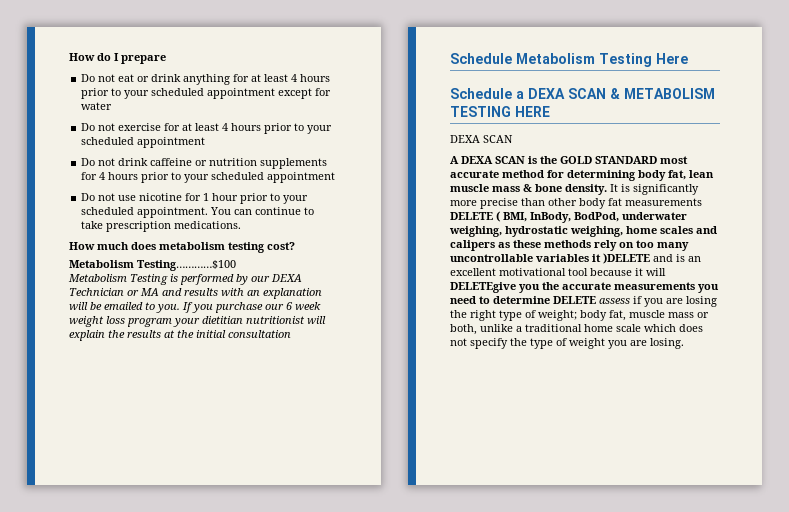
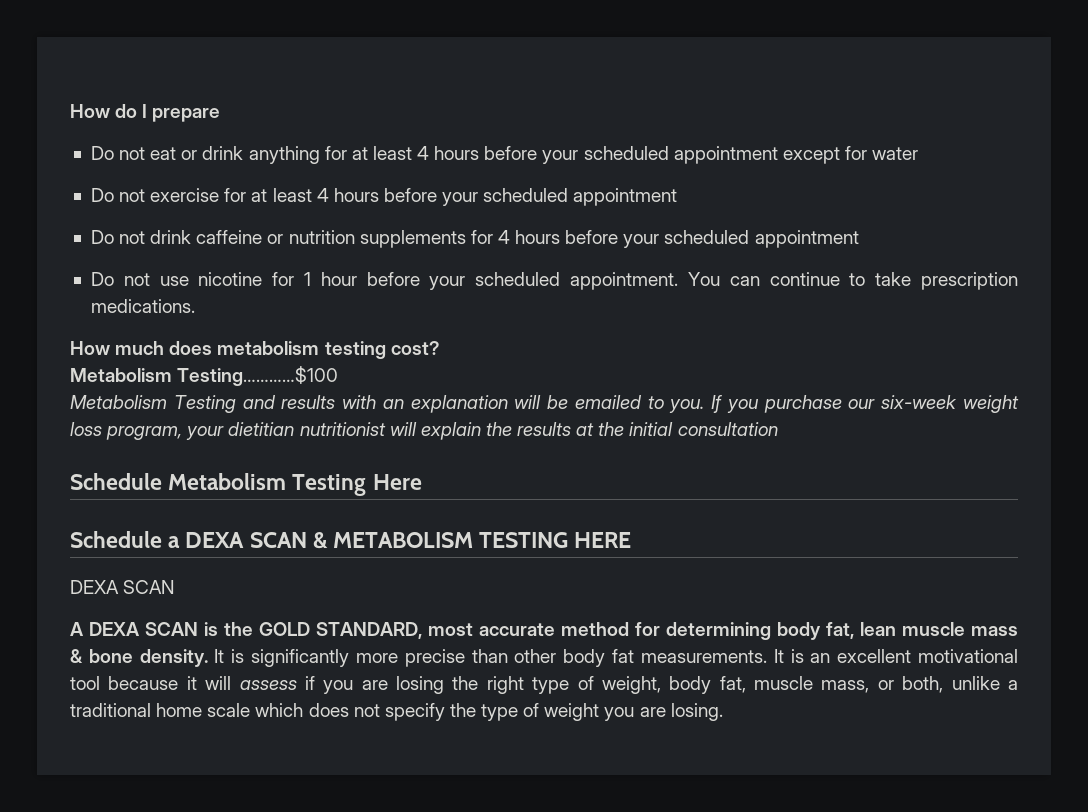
- Do not eat or drink anything for at least 4 hours prior to your scheduled appointment except for water
+ Do not eat or drink anything for at least 4 hours before your scheduled appointment except for water
- Do not exercise for at least 4 hours prior to your scheduled appointment
+ Do not exercise for at least 4 hours before your scheduled appointment
- Do not drink caffeine or nutrition supplements for 4 hours prior to your scheduled appointment
+ Do not drink caffeine or nutrition supplements for 4 hours before your scheduled appointment
- Do not use nicotine for 1 hour prior to your scheduled appointment.
+ Do not use nicotine for 1 hour before your scheduled appointment.
- Metabolism Testing is performed by our DEXA Technician or MA and results with an explanation will be emailed to you.
+ Metabolism Testing and results with an explanation will be emailed to you.
- If you purchase our 6 week weight loss program your dietitian nutritionist will explain the results at the initial consultation
+ If you purchase our six-week weight loss program, your dietitian nutritionist will explain the results at the initial consultation
- A DEXA SCAN is the GOLD STANDARD most accurate method for determining body fat, lean muscle mass & bone density.
+ A DEXA SCAN is the GOLD STANDARD, most accurate method for determining body fat, lean muscle mass & bone density.
- It is significantly more precise than other body fat measurements DELETE ( BMI, InBody, BodPod, underwater weighing, hydrostatic weighing, home scales and calipers as these methods rely on too many uncontrollable variables it )DELETE and is an excellent motivational tool because it will DELETEgive you the accurate measurements you need to determine DELETE assess if you are losing the right type of weight; body fat, muscle mass or both, unlike a traditional home scale which does not specify the type of weight you are losing.
+ It is significantly more precise than other body fat measurements. It is an excellent motivational tool because it will assess if you are losing the right type of weight, body fat, muscle mass, or both, unlike a traditional home scale which does not specify the type of weight you are losing.

